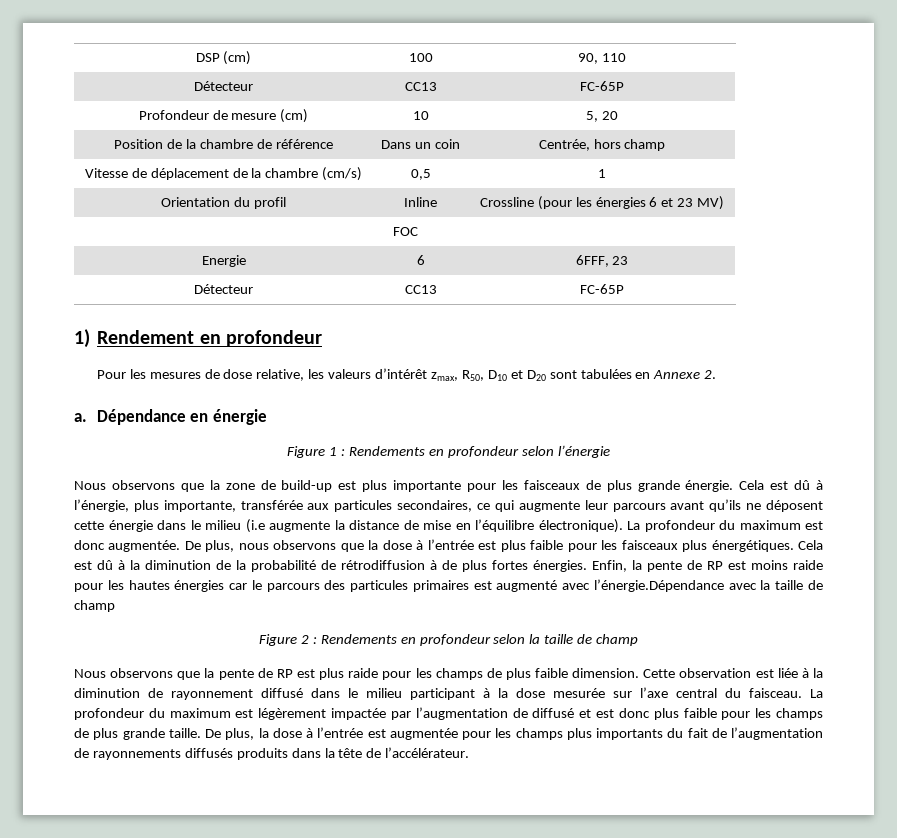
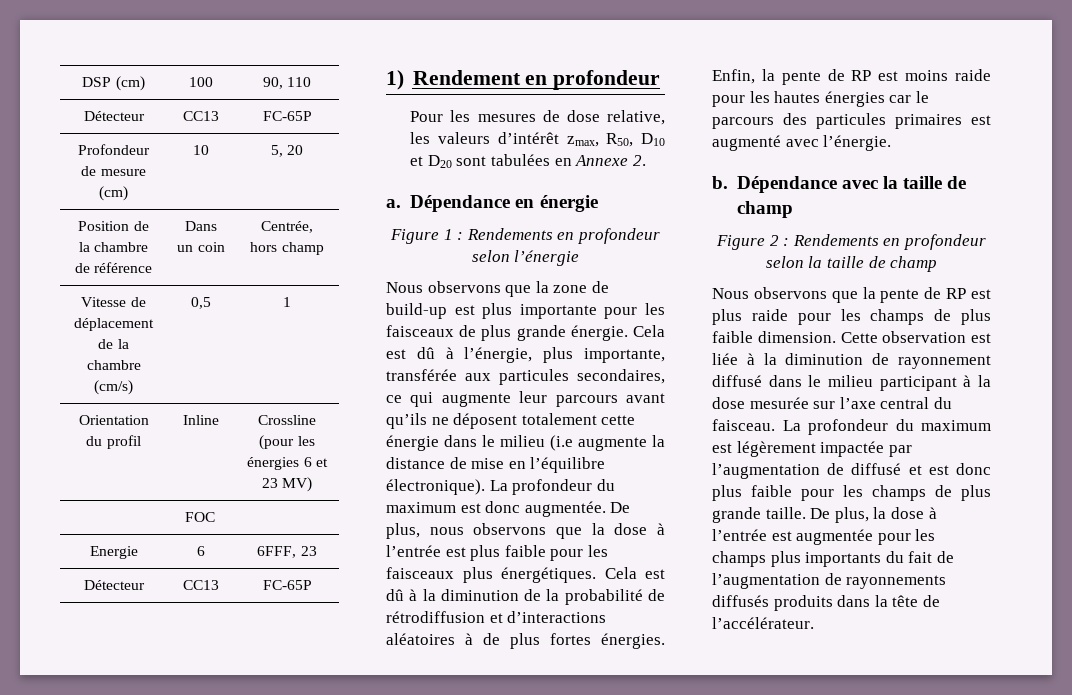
- Cela est dû à l’énergie, plus importante, transférée aux particules secondaires, ce qui augmente leur parcours avant qu’ils ne déposent cette énergie dans le milieu (i.e augmente la distance de mise en l’équilibre électronique).
+ Cela est dû à l’énergie, plus importante, transférée aux particules secondaires, ce qui augmente leur parcours avant qu’ils ne déposent totalement cette énergie dans le milieu (i.e augmente la distance de mise en l’équilibre électronique).
- Cela est dû à la diminution de la probabilité de rétrodiffusion à de plus fortes énergies.
+ Cela est dû à la diminution de la probabilité de rétrodiffusion et d’interactions aléatoires à de plus fortes énergies.
- Enfin, la pente de RP est moins raide pour les hautes énergies car le parcours des particules primaires est augmenté avec l’énergie.Dépendance avec la taille de champ
+ Enfin, la pente de RP est moins raide pour les hautes énergies car le parcours des particules primaires est augmenté avec l’énergie.
+ b. Dépendance avec la taille de champ

